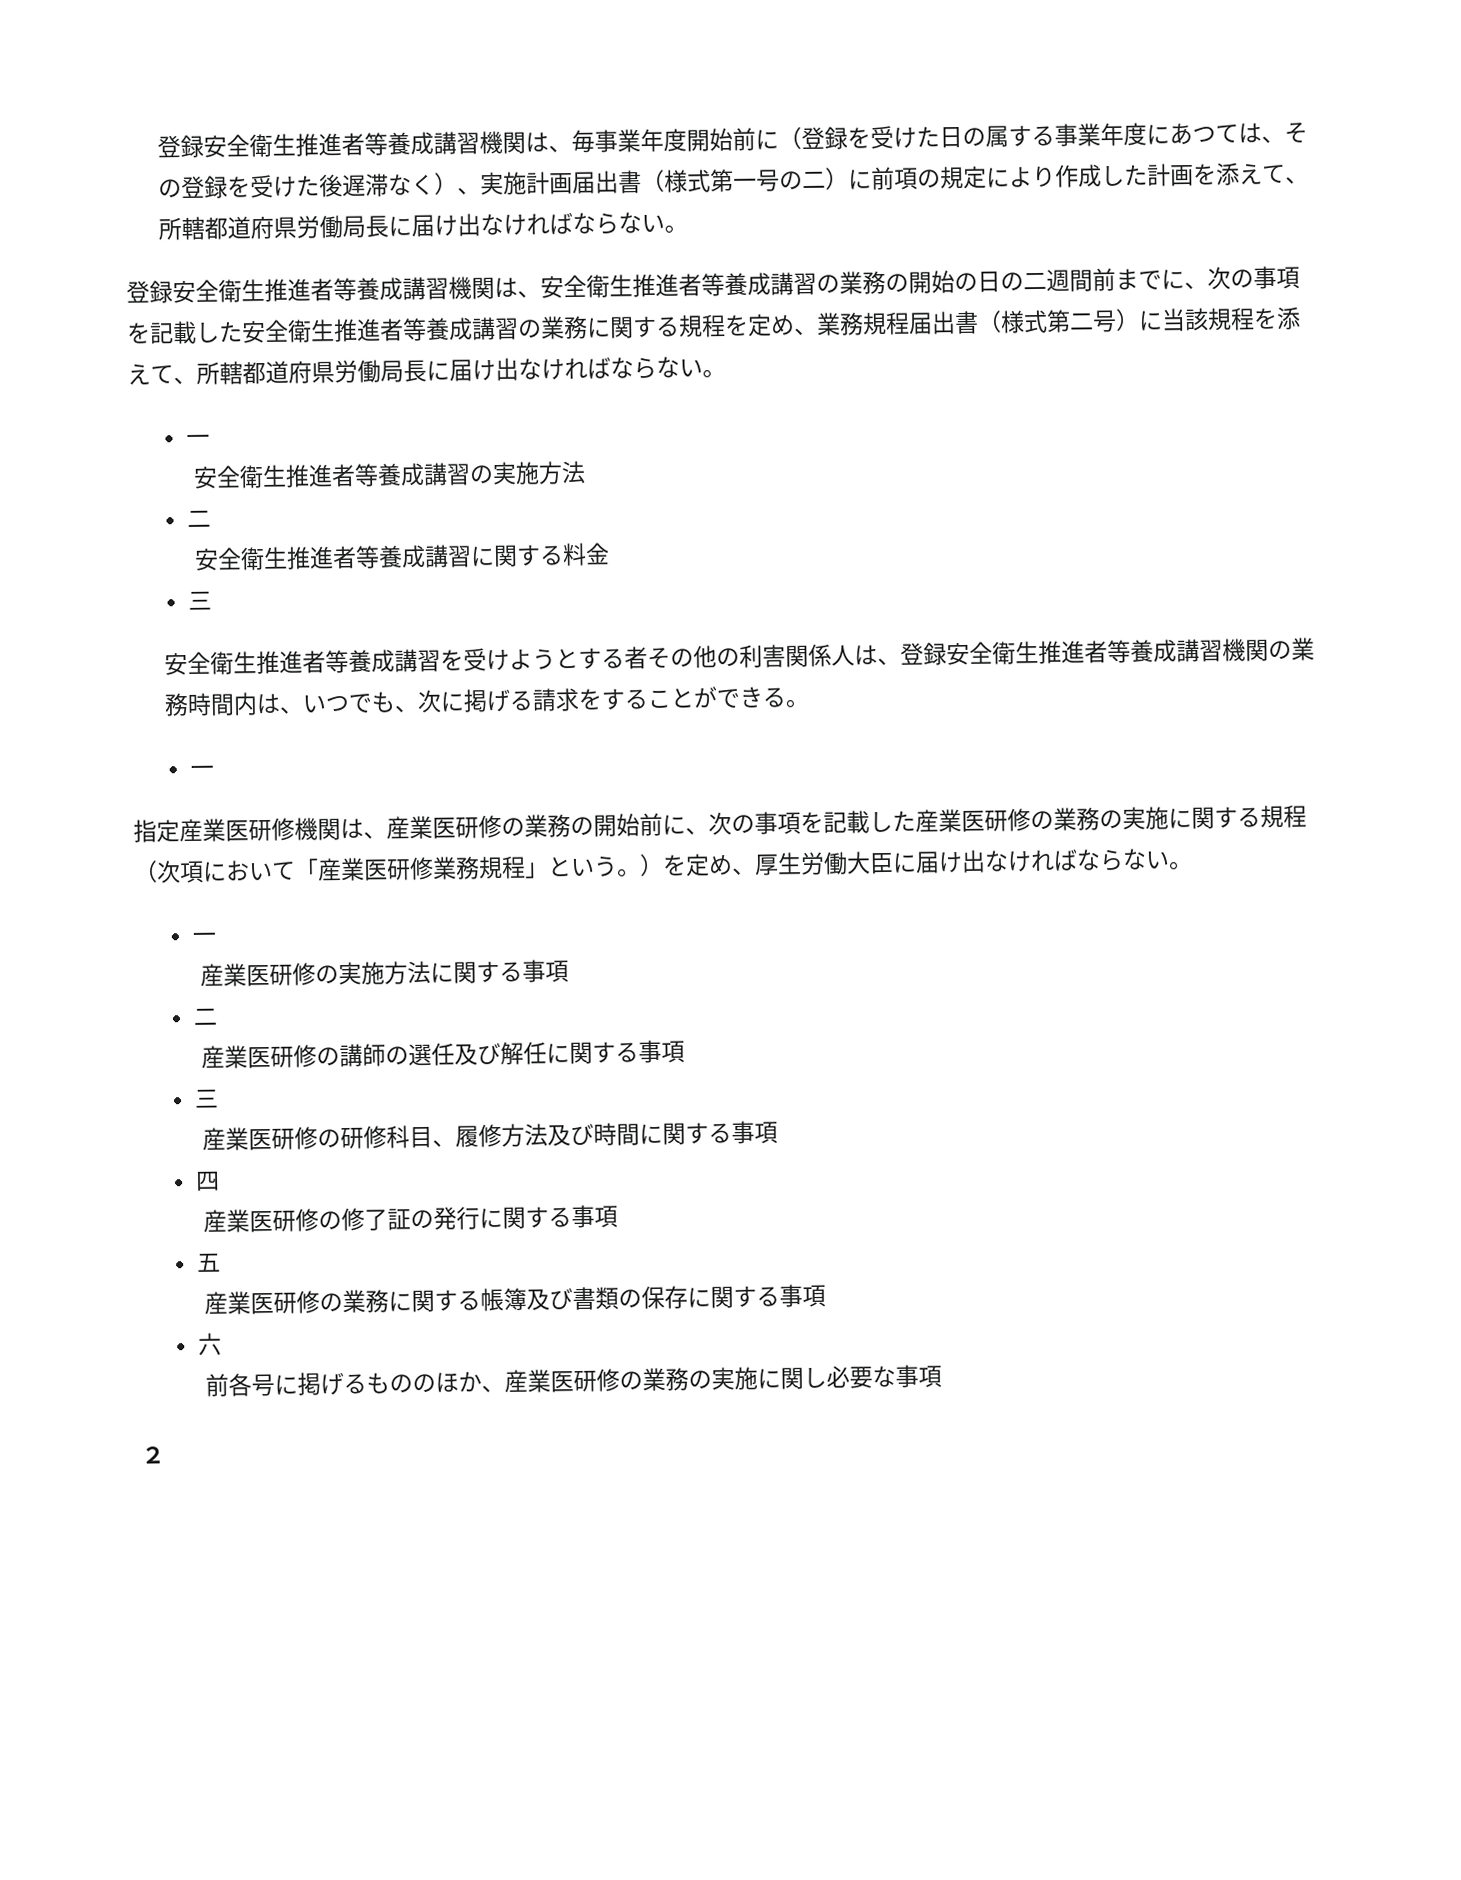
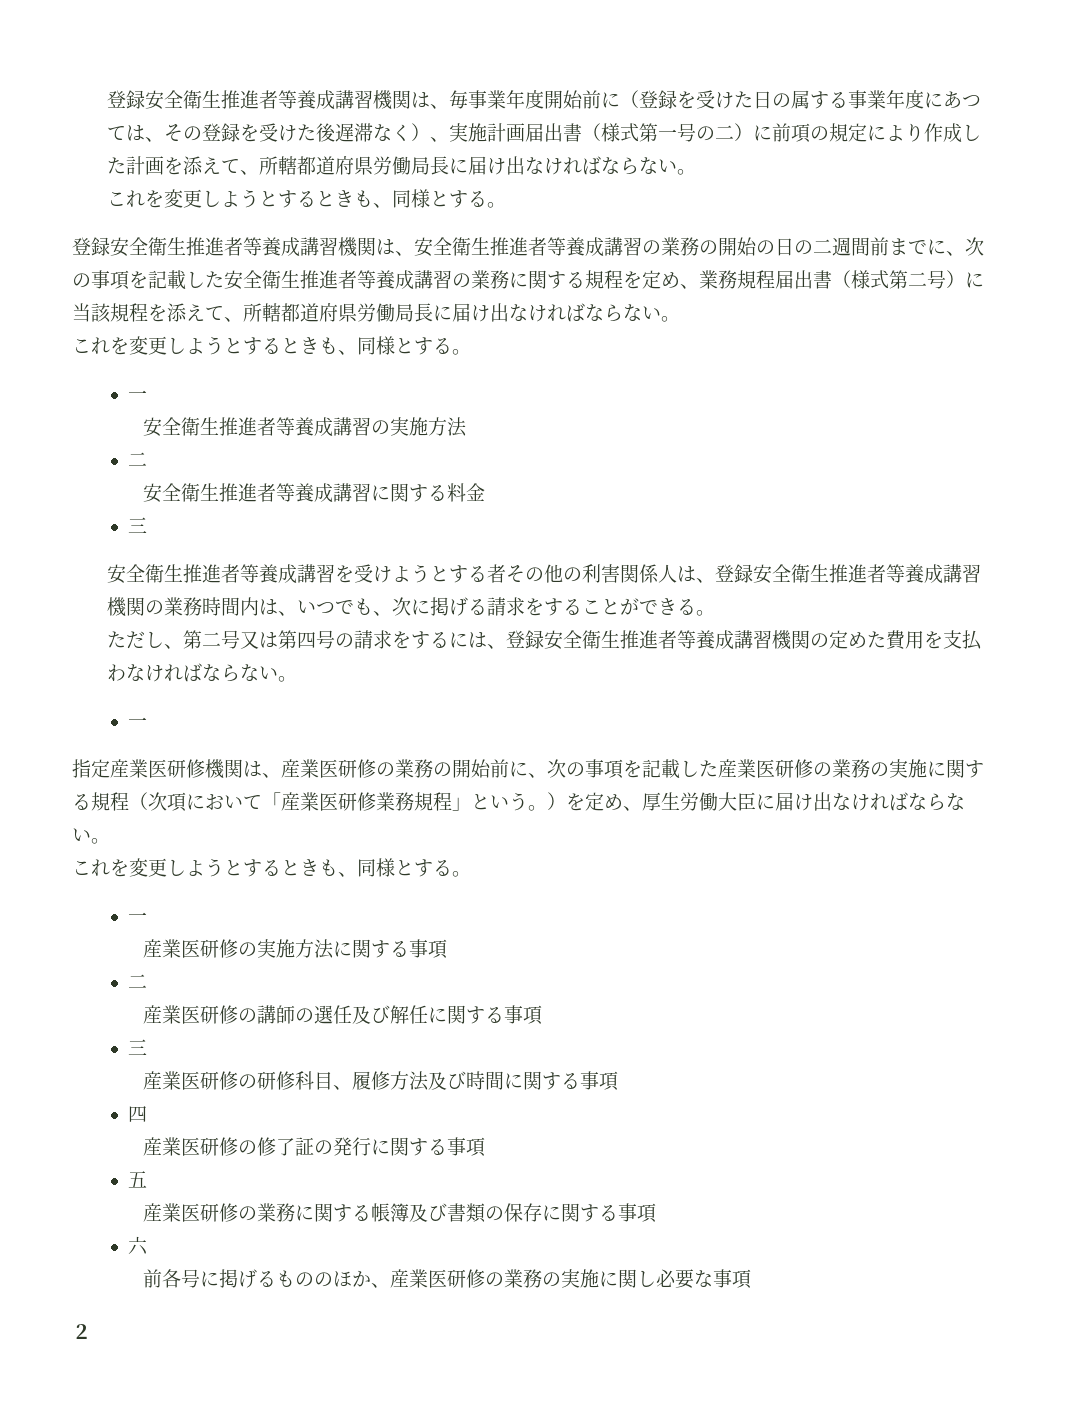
  登録安全衛生推進者等養成講習機関は、毎事業年度開始前に（登録を受けた日の属する事業年度にあつては、その登録を受けた後遅滞なく）、実施計画届出書（様式第一号の二）に前項の規定により作成した計画を添えて、所轄都道府県労働局長に届け出なければならない。
+ これを変更しようとするときも、同様とする。
  登録安全衛生推進者等養成講習機関は、安全衛生推進者等養成講習の業務の開始の日の二週間前までに、次の事項を記載した安全衛生推進者等養成講習の業務に関する規程を定め、業務規程届出書（様式第二号）に当該規程を添えて、所轄都道府県労働局長に届け出なければならない。
+ これを変更しようとするときも、同様とする。
+ ただし、第二号又は第四号の請求をするには、登録安全衛生推進者等養成講習機関の定めた費用を支払わなければならない。
  指定産業医研修機関は、産業医研修の業務の開始前に、次の事項を記載した産業医研修の業務の実施に関する規程（次項において「産業医研修業務規程」という。）を定め、厚生労働大臣に届け出なければならない。
+ これを変更しようとするときも、同様とする。

